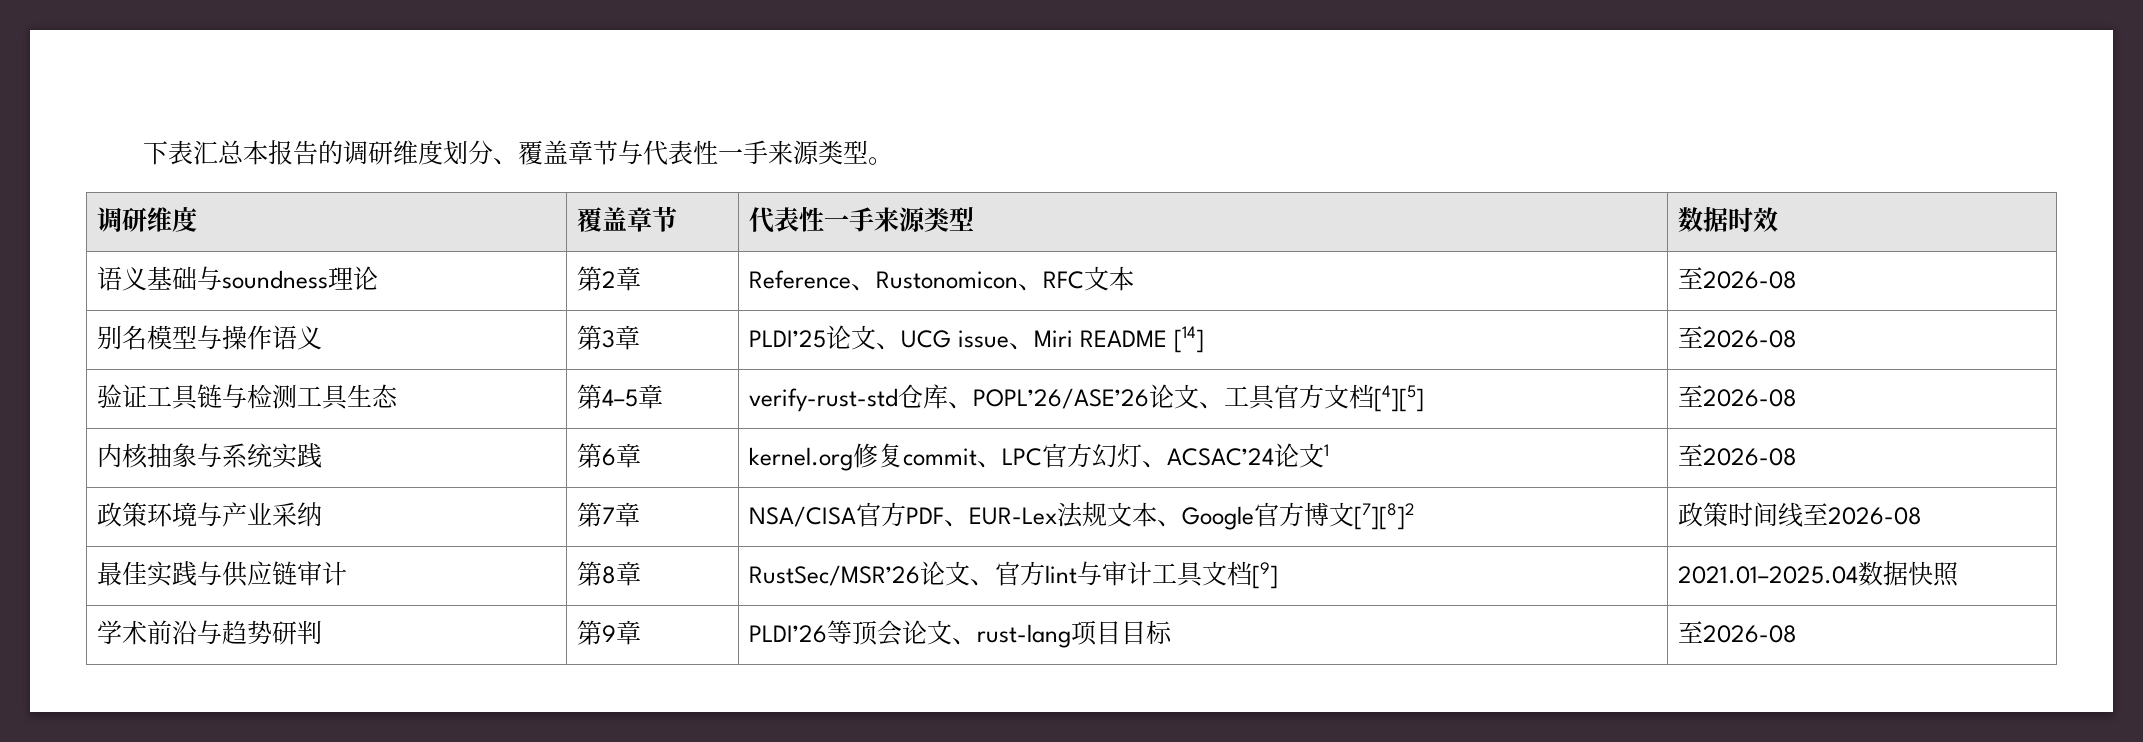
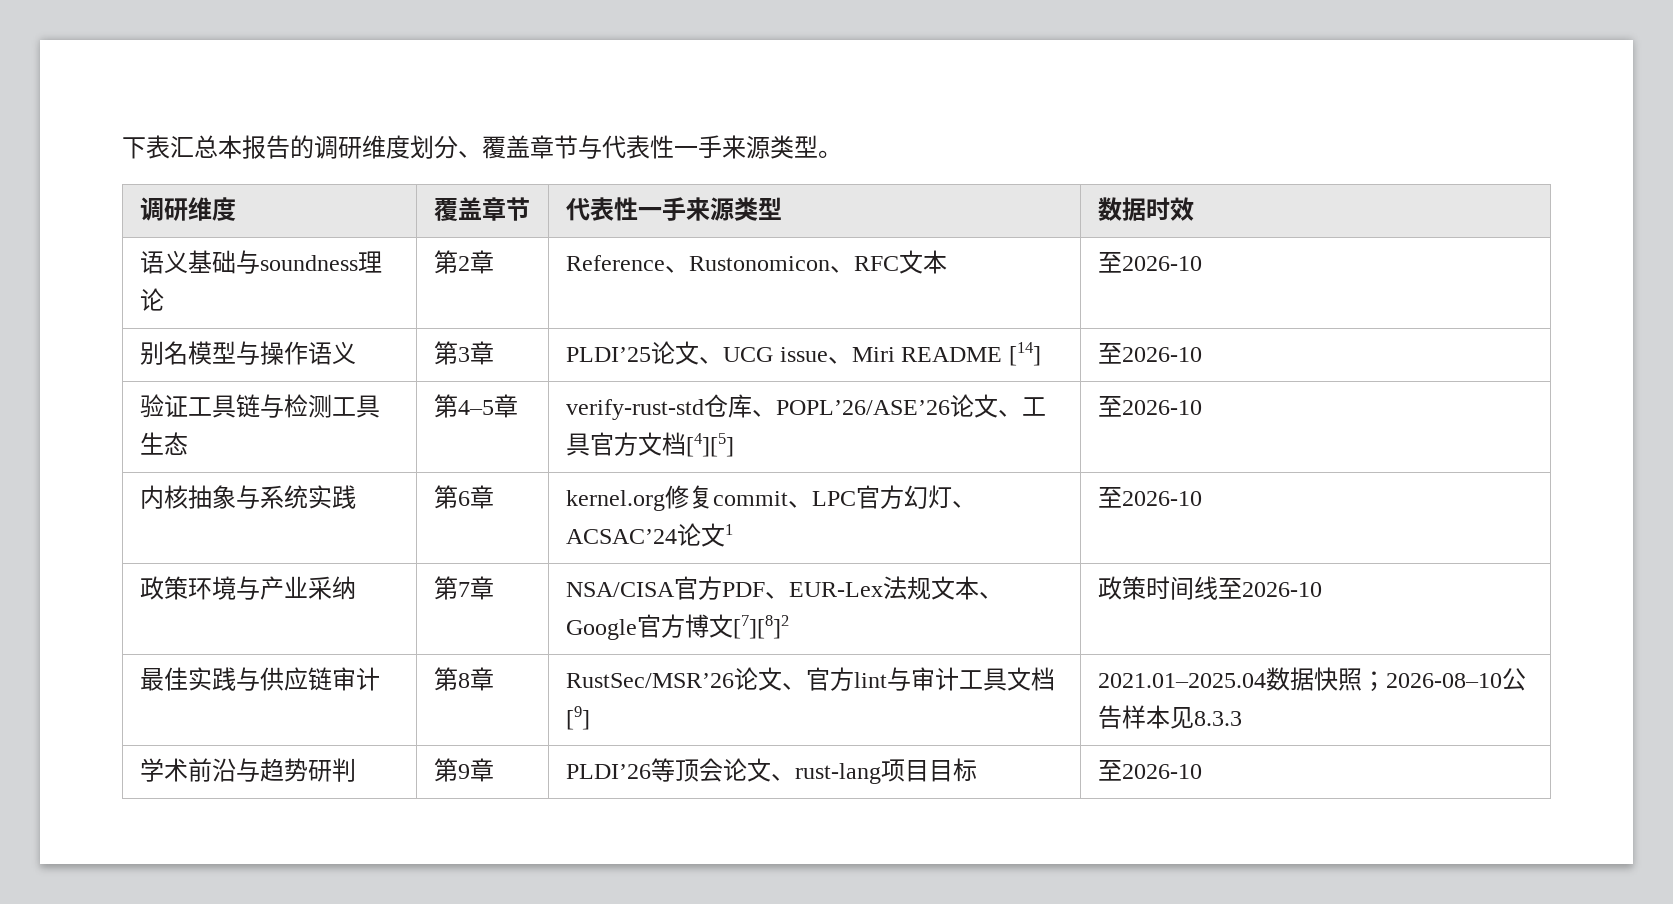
- 语义基础与soundness理论 | 第2章 | Reference、Rustonomicon、RFC文本 | 至2026-08
+ 语义基础与soundness理论 | 第2章 | Reference、Rustonomicon、RFC文本 | 至2026-10
- 别名模型与操作语义 | 第3章 | PLDI’25论文、UCG issue、Miri README [14] | 至2026-08
+ 别名模型与操作语义 | 第3章 | PLDI’25论文、UCG issue、Miri README [14] | 至2026-10
- 验证工具链与检测工具生态 | 第4–5章 | verify-rust-std仓库、POPL’26/ASE’26论文、工具官方文档[4][5] | 至2026-08
+ 验证工具链与检测工具生态 | 第4–5章 | verify-rust-std仓库、POPL’26/ASE’26论文、工具官方文档[4][5] | 至2026-10
- 内核抽象与系统实践 | 第6章 | kernel.org修复commit、LPC官方幻灯、ACSAC’24论文1 | 至2026-08
+ 内核抽象与系统实践 | 第6章 | kernel.org修复commit、LPC官方幻灯、ACSAC’24论文1 | 至2026-10
- 政策环境与产业采纳 | 第7章 | NSA/CISA官方PDF、EUR-Lex法规文本、Google官方博文[7][8]2 | 政策时间线至2026-08
+ 政策环境与产业采纳 | 第7章 | NSA/CISA官方PDF、EUR-Lex法规文本、Google官方博文[7][8]2 | 政策时间线至2026-10
- 最佳实践与供应链审计 | 第8章 | RustSec/MSR’26论文、官方lint与审计工具文档[9] | 2021.01–2025.04数据快照
+ 最佳实践与供应链审计 | 第8章 | RustSec/MSR’26论文、官方lint与审计工具文档[9] | 2021.01–2025.04数据快照；2026-08–10公告样本见8.3.3
- 学术前沿与趋势研判 | 第9章 | PLDI’26等顶会论文、rust-lang项目目标 | 至2026-08
+ 学术前沿与趋势研判 | 第9章 | PLDI’26等顶会论文、rust-lang项目目标 | 至2026-10

